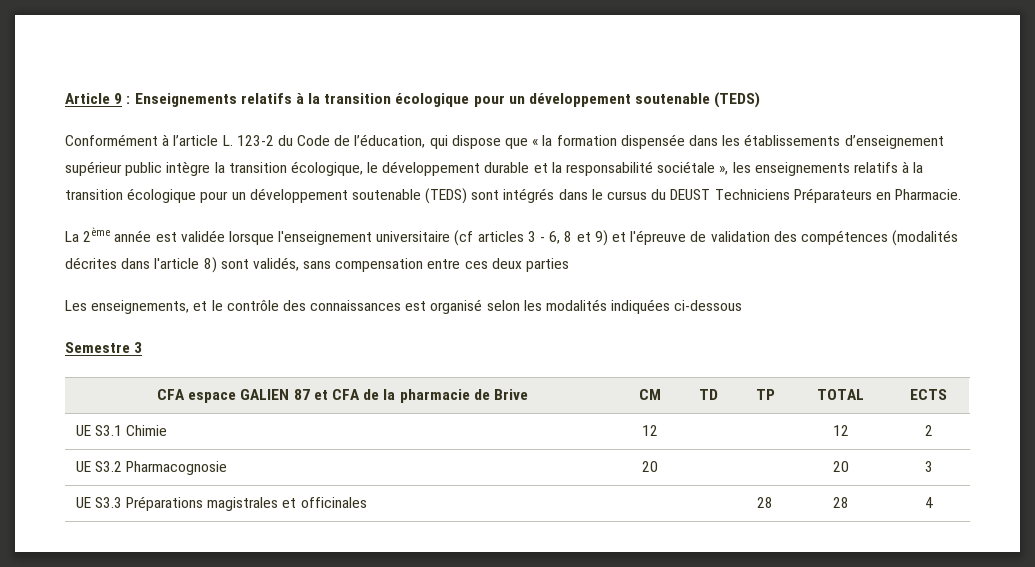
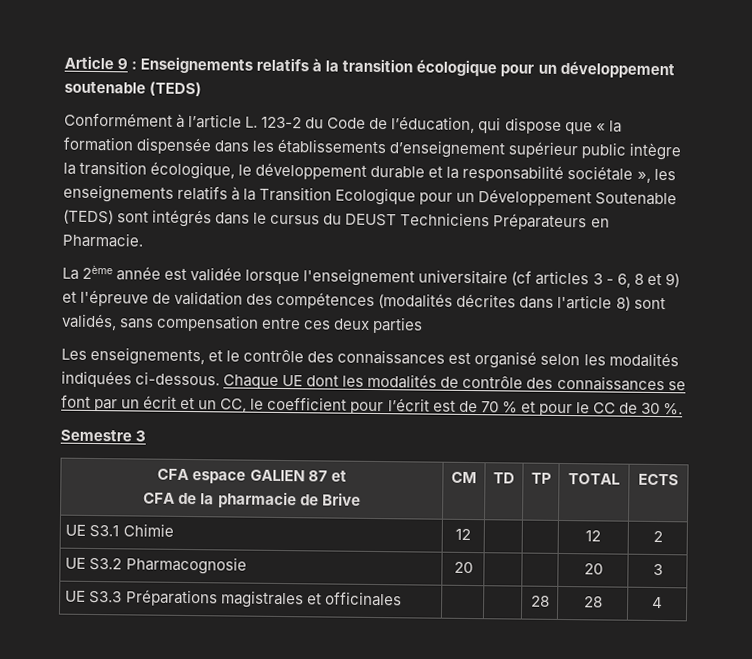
- Conformément à l’article L. 123-2 du Code de l’éducation, qui dispose que « la formation dispensée dans les établissements d’enseignement supérieur public intègre la transition écologique, le développement durable et la responsabilité sociétale », les enseignements relatifs à la transition écologique pour un développement soutenable (TEDS) sont intégrés dans le cursus du DEUST Techniciens Préparateurs en Pharmacie.
+ Conformément à l’article L. 123-2 du Code de l’éducation, qui dispose que « la formation dispensée dans les établissements d’enseignement supérieur public intègre la transition écologique, le développement durable et la responsabilité sociétale », les enseignements relatifs à la Transition Ecologique pour un Développement Soutenable (TEDS) sont intégrés dans le cursus du DEUST Techniciens Préparateurs en Pharmacie.
- Les enseignements, et le contrôle des connaissances est organisé selon les modalités indiquées ci-dessous
+ Les enseignements, et le contrôle des connaissances est organisé selon les modalités indiquées ci-dessous. Chaque UE dont les modalités de contrôle des connaissances se font par un écrit et un CC, le coefficient pour l’écrit est de 70 % et pour le CC de 30 %.
- CFA espace GALIEN 87 et CFA de la pharmacie de Brive | CM | TD | TP | TOTAL | ECTS
+ CFA espace GALIEN 87 et
+ CFA de la pharmacie de Brive | CM | TD | TP | TOTAL | ECTS

